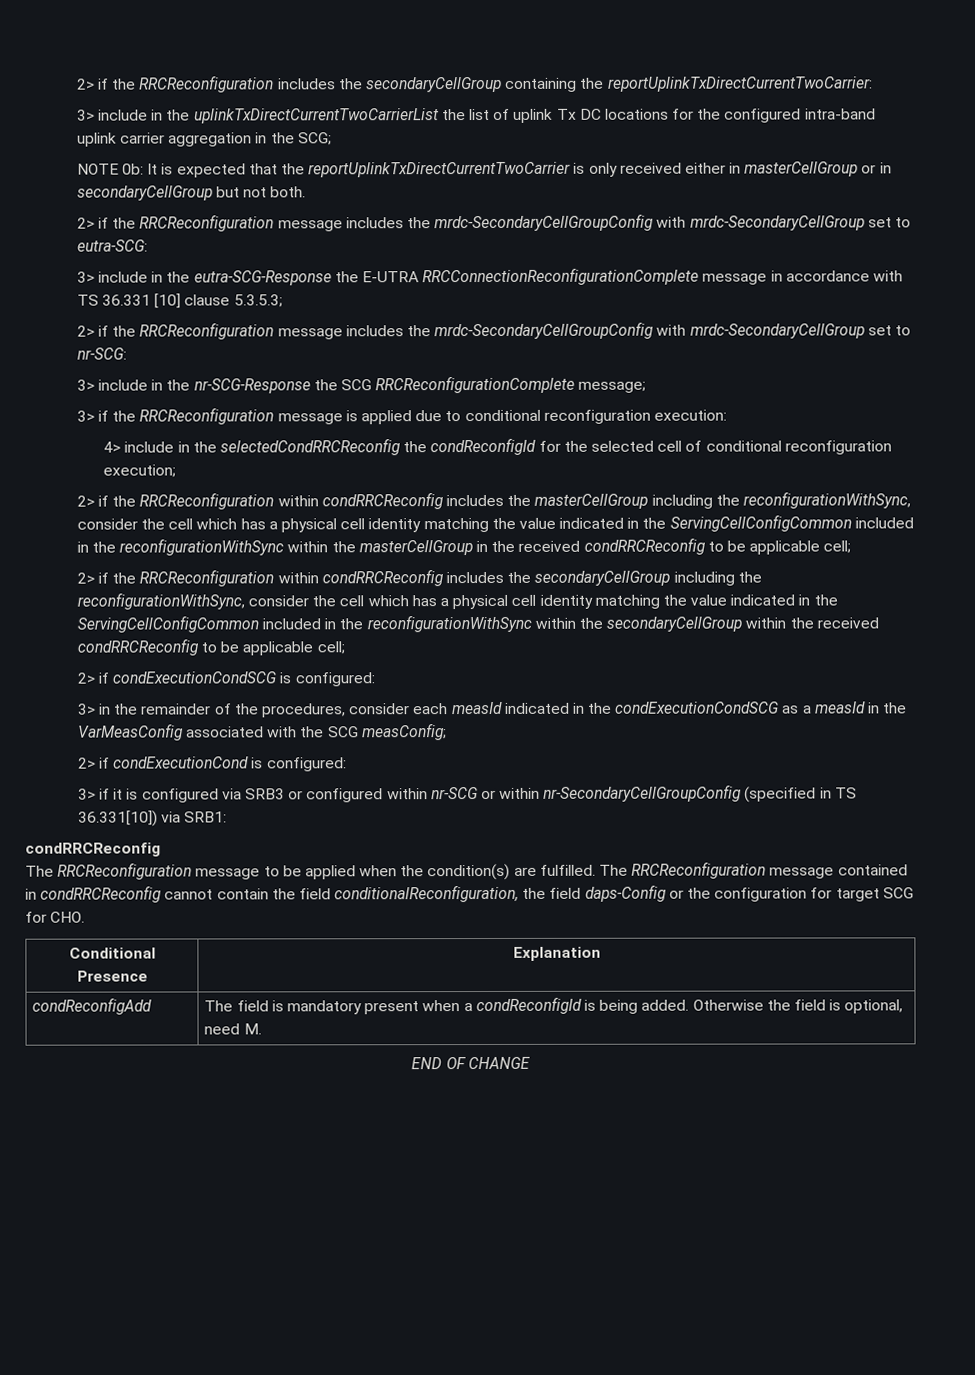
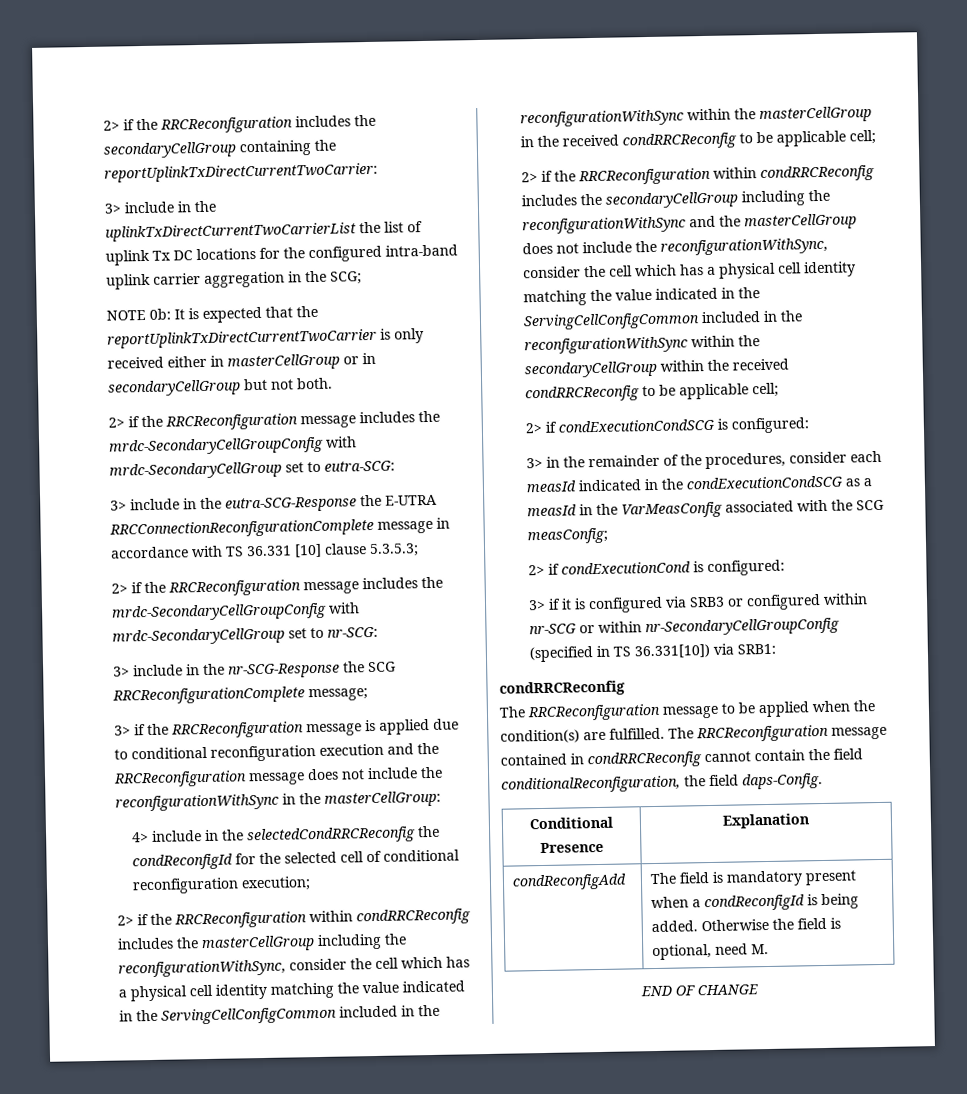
- 3> if the RRCReconfiguration message is applied due to conditional reconfiguration execution:
+ 3> if the RRCReconfiguration message is applied due to conditional reconfiguration execution and the RRCReconfiguration message does not include the reconfigurationWithSync in the masterCellGroup:
- 2> if the RRCReconfiguration within condRRCReconfig includes the secondaryCellGroup including the reconfigurationWithSync, consider the cell which has a physical cell identity matching the value indicated in the ServingCellConfigCommon included in the reconfigurationWithSync within the secondaryCellGroup within the received condRRCReconfig to be applicable cell;
+ 2> if the RRCReconfiguration within condRRCReconfig includes the secondaryCellGroup including the reconfigurationWithSync and the masterCellGroup does not include the reconfigurationWithSync, consider the cell which has a physical cell identity matching the value indicated in the ServingCellConfigCommon included in the reconfigurationWithSync within the secondaryCellGroup within the received condRRCReconfig to be applicable cell;
- The RRCReconfiguration message contained in condRRCReconfig cannot contain the field conditionalReconfiguration, the field daps-Config or the configuration for target SCG for CHO.
+ The RRCReconfiguration message contained in condRRCReconfig cannot contain the field conditionalReconfiguration, the field daps-Config.

